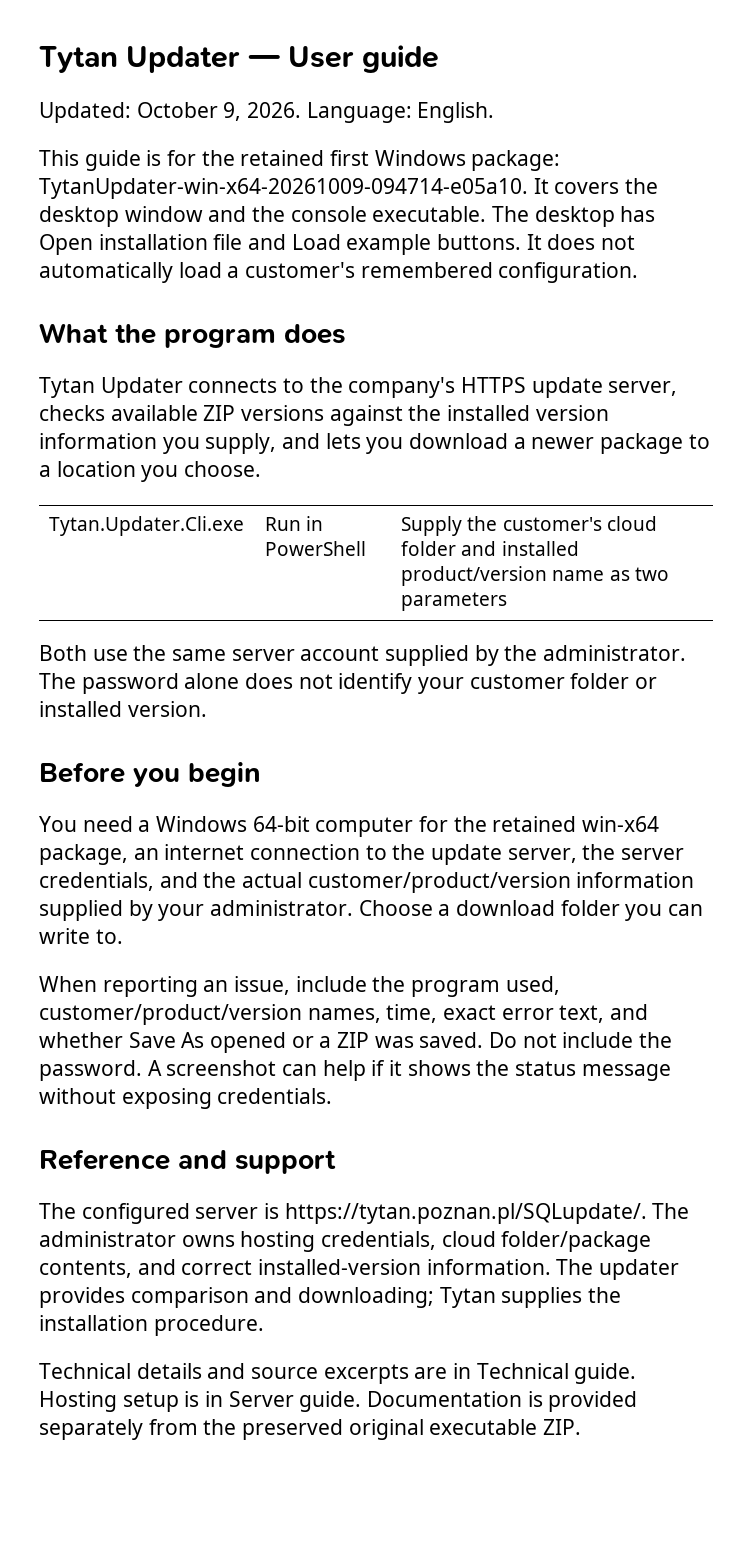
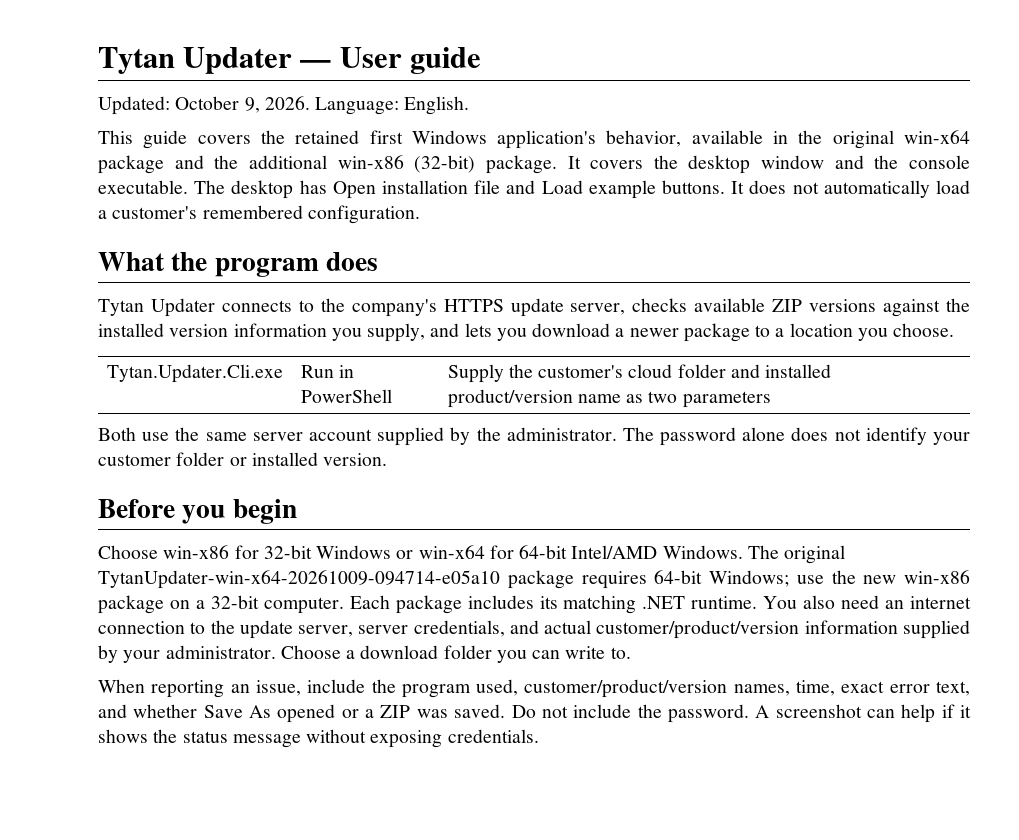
- This guide is for the retained first Windows package: TytanUpdater-win-x64-20261009-094714-e05a10.
+ This guide covers the retained first Windows application's behavior, available in the original win-x64 package and the additional win-x86 (32-bit) package.
- You need a Windows 64-bit computer for the retained win-x64 package, an internet connection to the update server, the server credentials, and the actual customer/product/version information supplied by your administrator.
+ Choose win-x86 for 32-bit Windows or win-x64 for 64-bit Intel/AMD Windows. The original TytanUpdater-win-x64-20261009-094714-e05a10 package requires 64-bit Windows; use the new win-x86 package on a 32-bit computer. Each package includes its matching .NET runtime. You also need an internet connection to the update server, server credentials, and actual customer/product/version information supplied by your administrator.
- Reference and support
- The configured server is https://tytan.poznan.pl/SQLupdate/. The administrator owns hosting credentials, cloud folder/package contents, and correct installed-version information. The updater provides comparison and downloading; Tytan supplies the installation procedure.
- Technical details and source excerpts are in Technical guide. Hosting setup is in Server guide. Documentation is provided separately from the preserved original executable ZIP.

